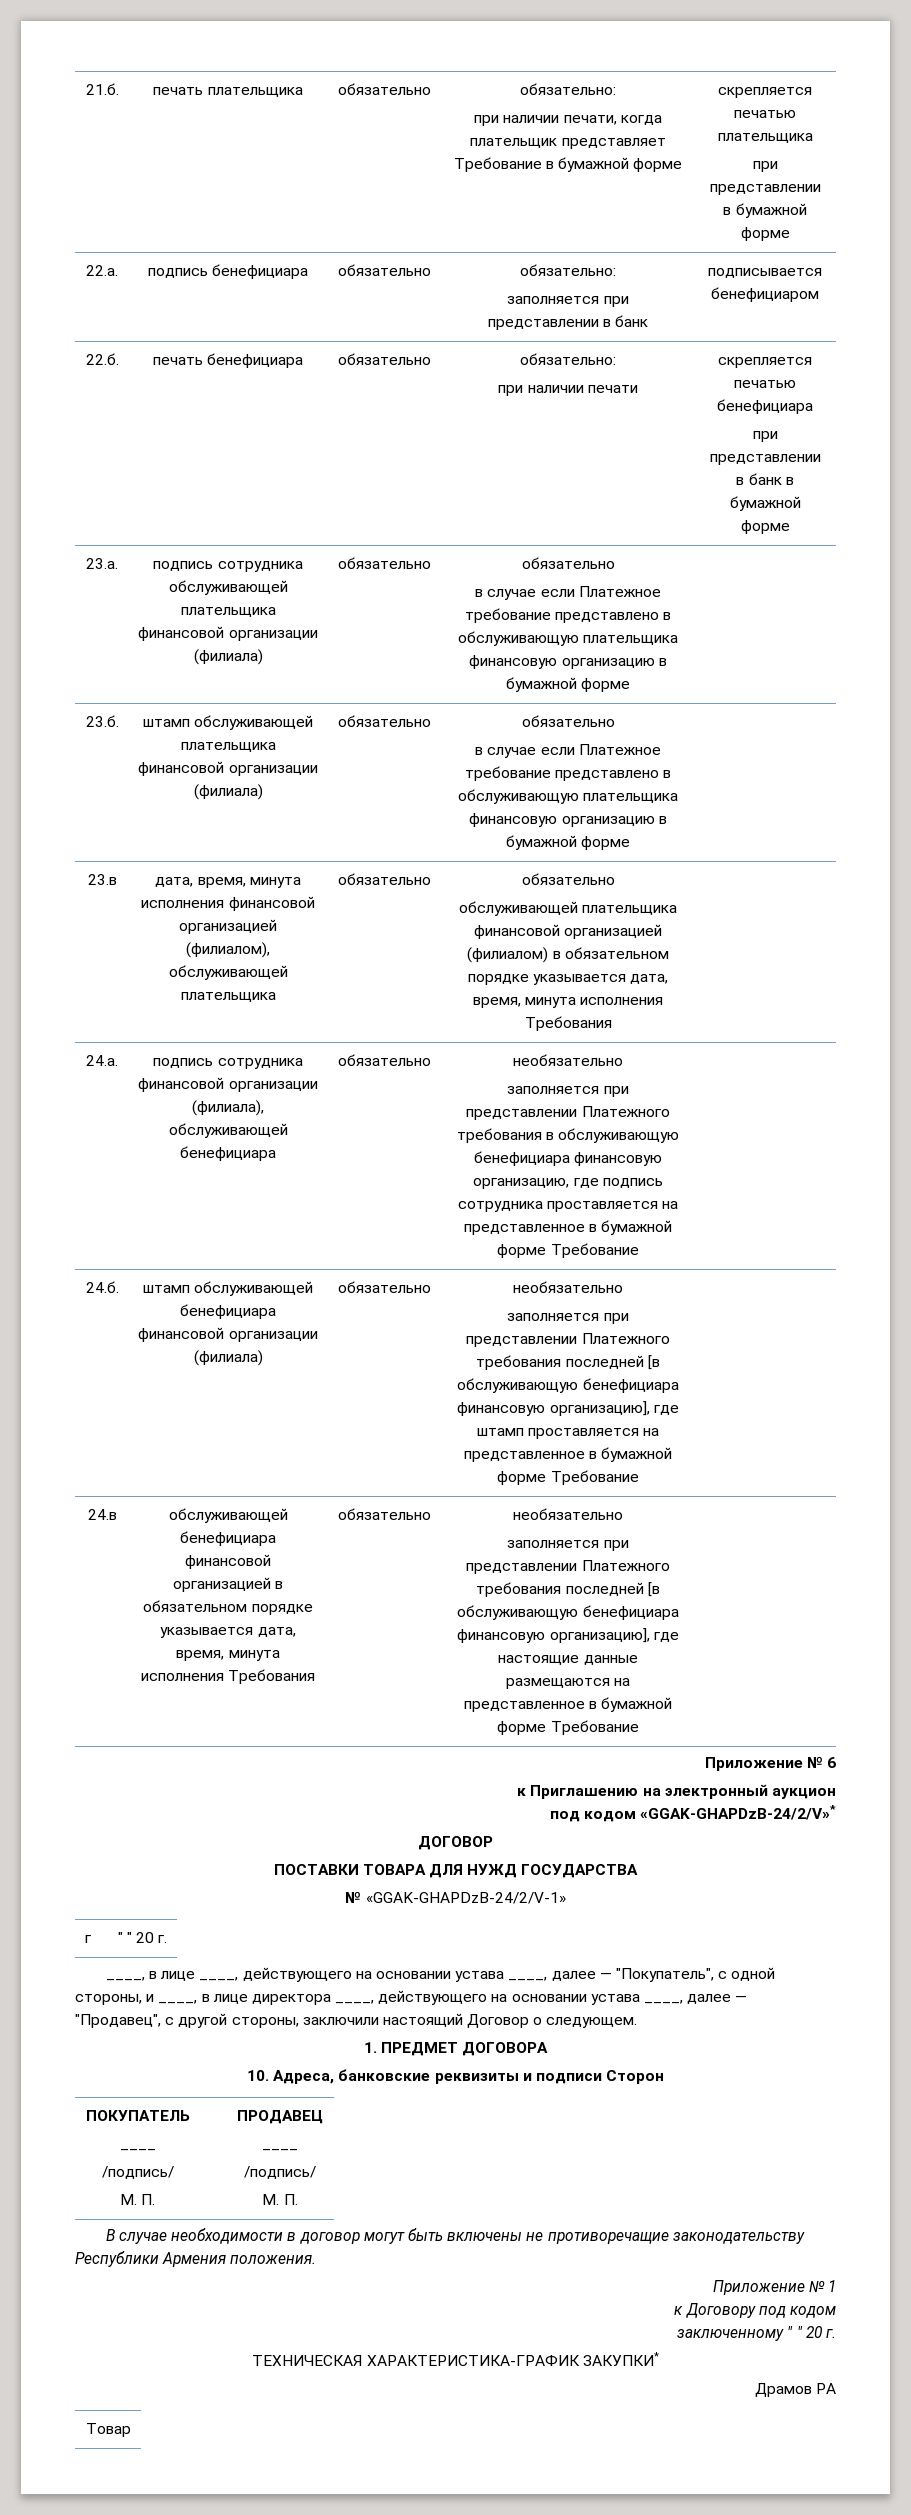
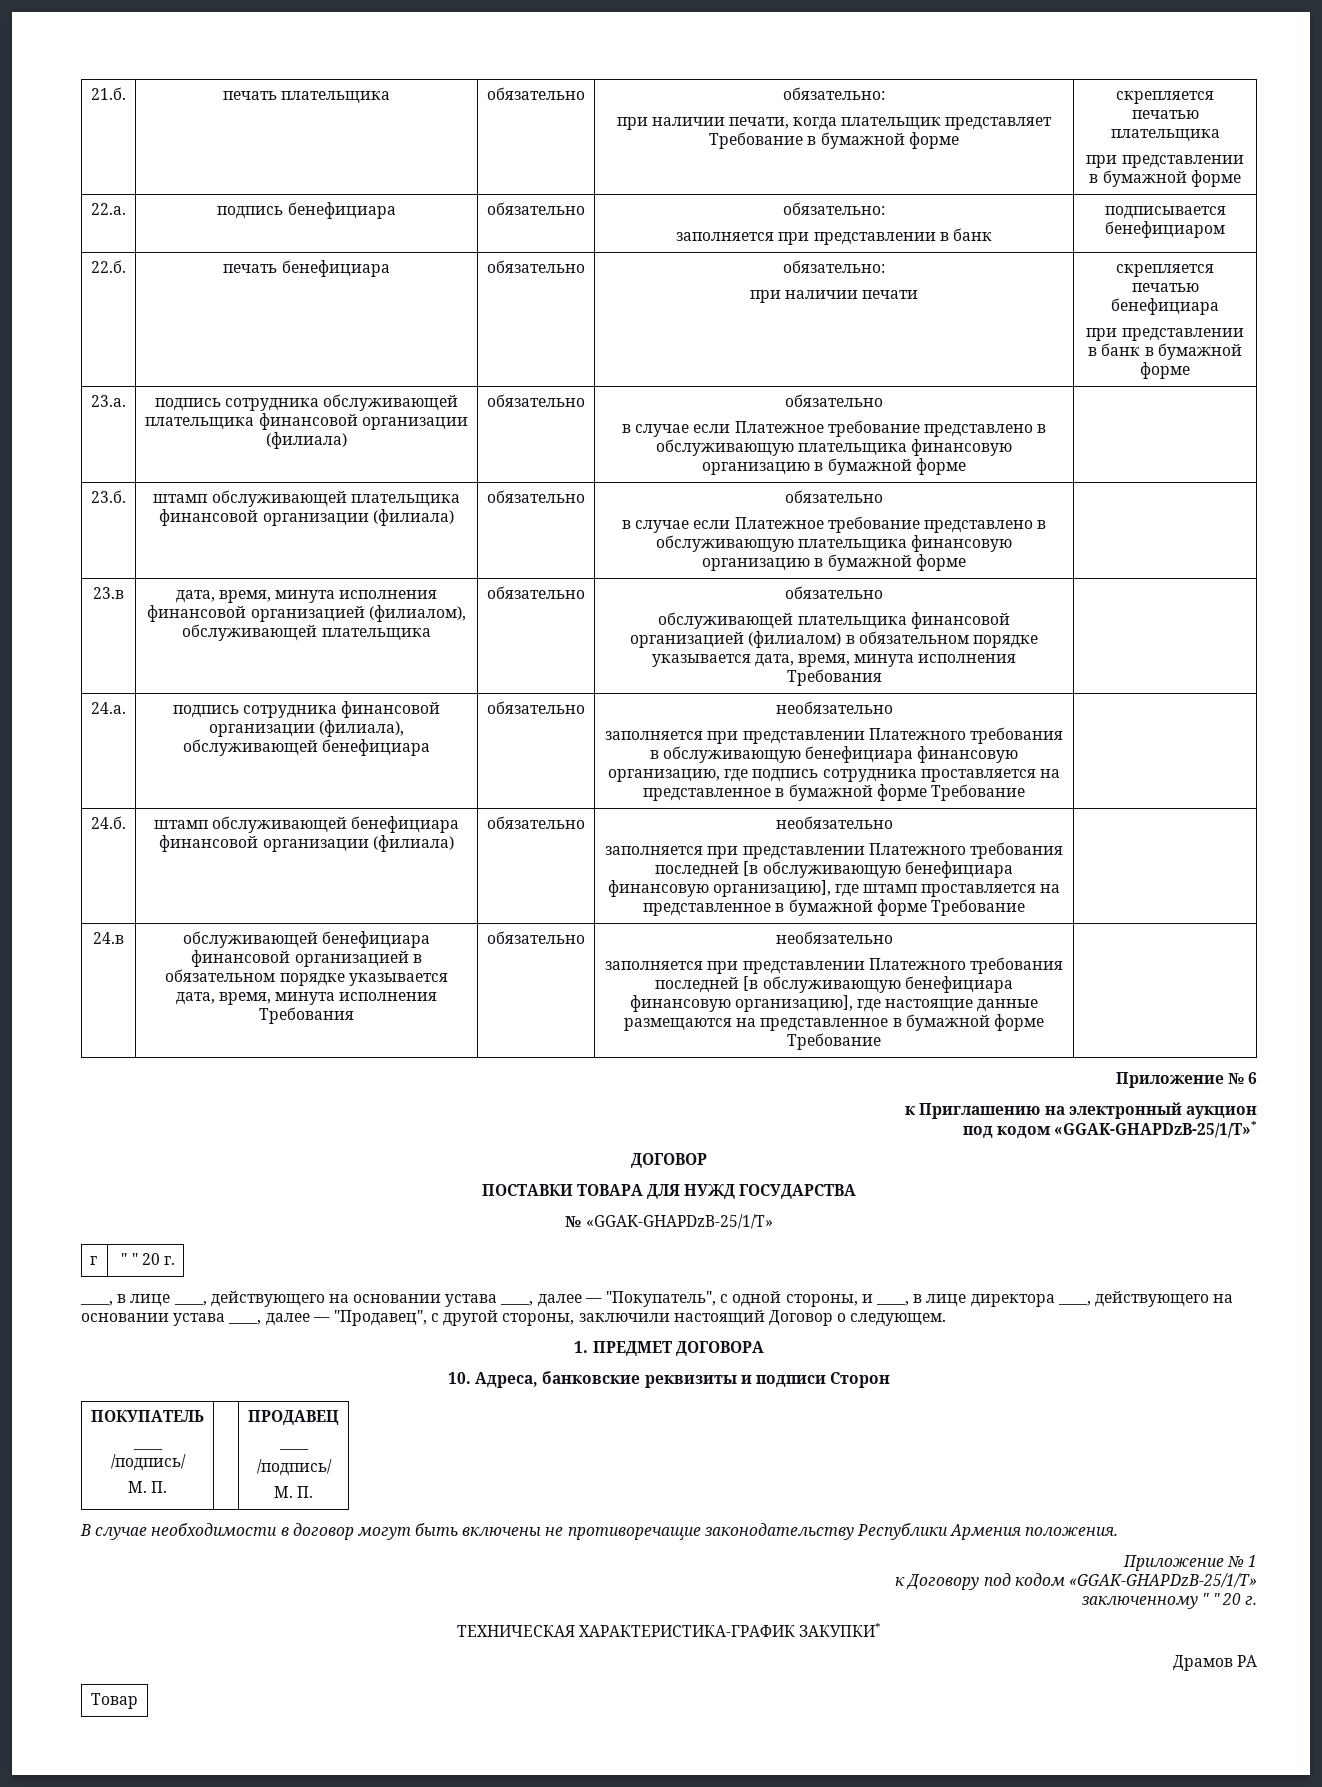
- под кодом «GGAK-GHAPDzB-24/2/V»*
+ под кодом «GGAK-GHAPDzB-25/1/T»*
- № «GGAK-GHAPDzB-24/2/V-1»
+ № «GGAK-GHAPDzB-25/1/Т»
- к Договору под кодом
+ к Договору под кодом «GGAK-GHAPDzB-25/1/Т»

